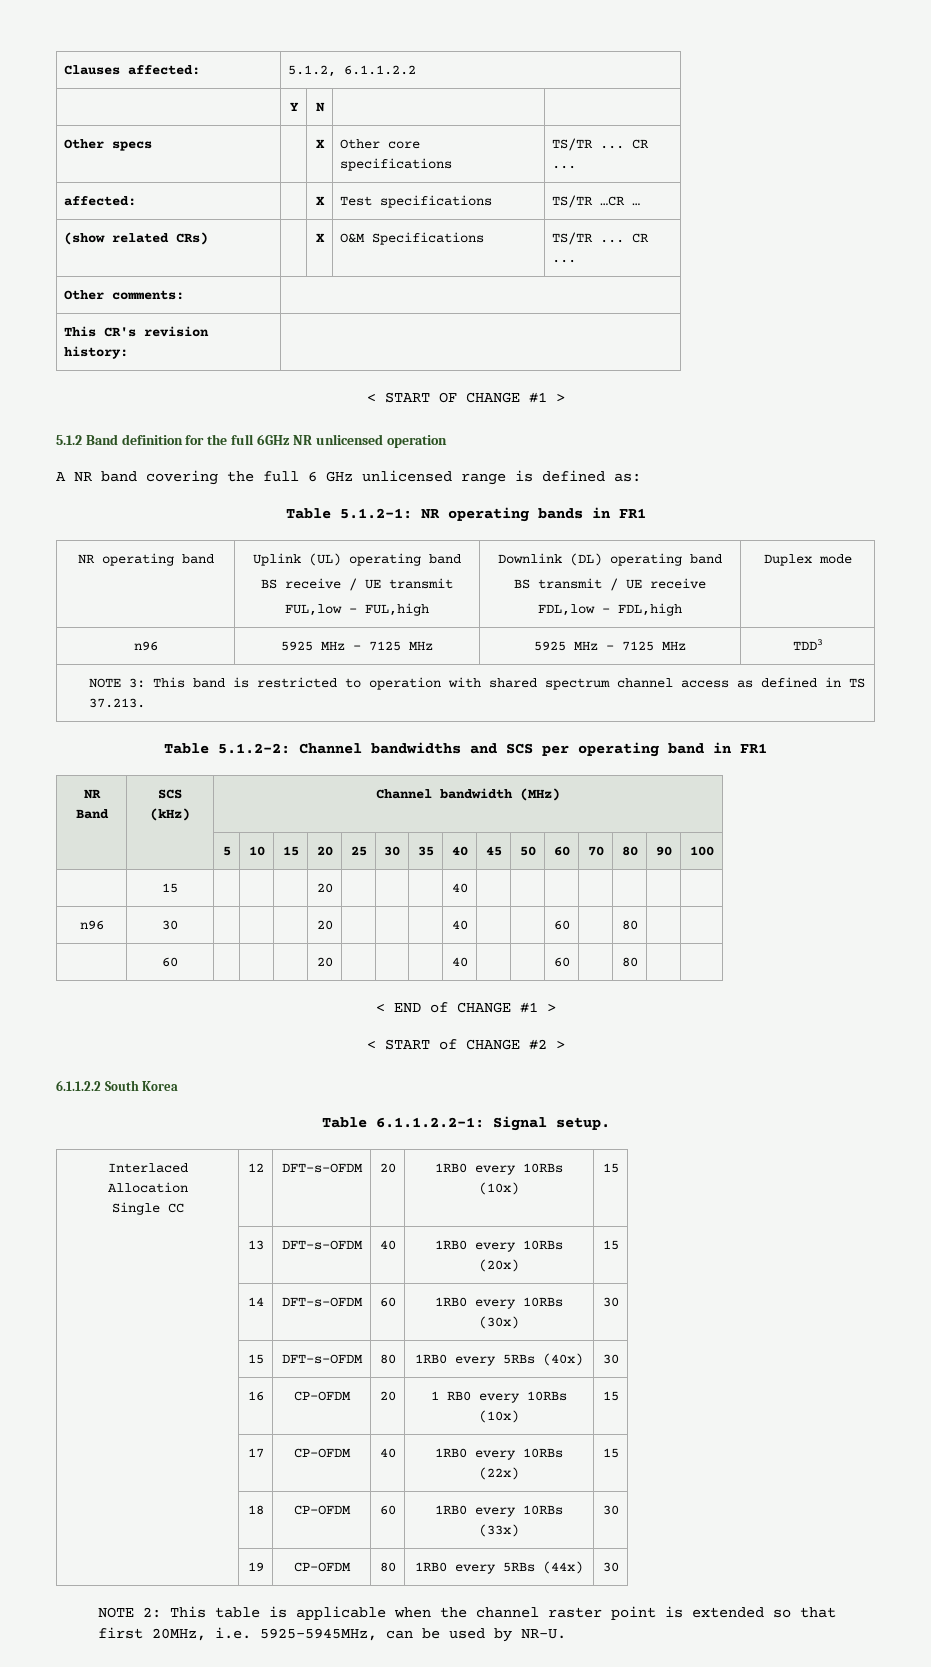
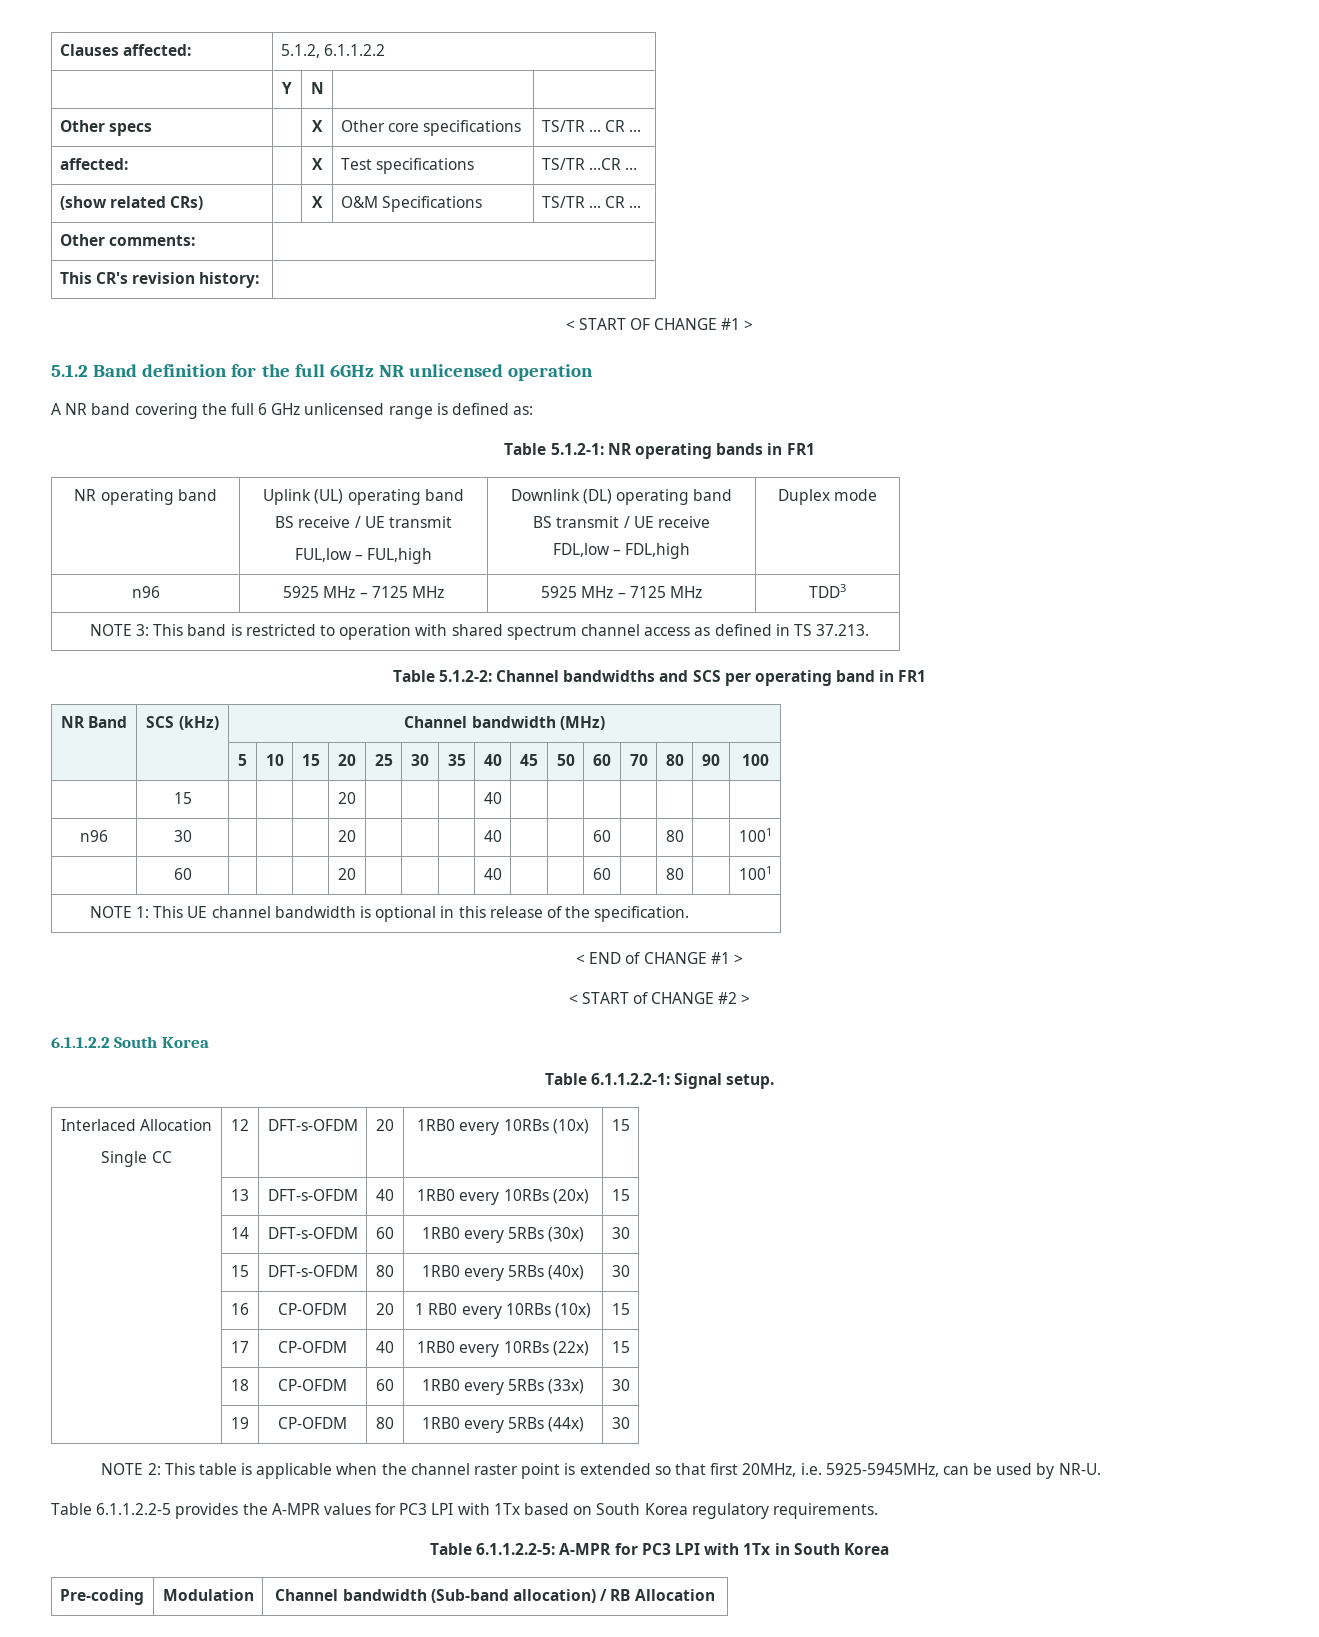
- n96 | 30 | | | | 20 | | | | 40 | | | 60 | | 80 | |
+ n96 | 30 | | | | 20 | | | | 40 | | | 60 | | 80 | | 1001
- | 60 | | | | 20 | | | | 40 | | | 60 | | 80 | |
+ | 60 | | | | 20 | | | | 40 | | | 60 | | 80 | | 1001
+ NOTE 1: This UE channel bandwidth is optional in this release of the specification.
- | 14 | DFT-s-OFDM | 60 | 1RB0 every 10RBs (30x) | 30
+ | 14 | DFT-s-OFDM | 60 | 1RB0 every 5RBs (30x) | 30
- | 18 | CP-OFDM | 60 | 1RB0 every 10RBs (33x) | 30
+ | 18 | CP-OFDM | 60 | 1RB0 every 5RBs (33x) | 30
+ Table 6.1.1.2.2-5 provides the A-MPR values for PC3 LPI with 1Tx based on South Korea regulatory requirements.
+ Table 6.1.1.2.2-5: A-MPR for PC3 LPI with 1Tx in South Korea
+ Pre-coding | Modulation | Channel bandwidth (Sub-band allocation) / RB Allocation

